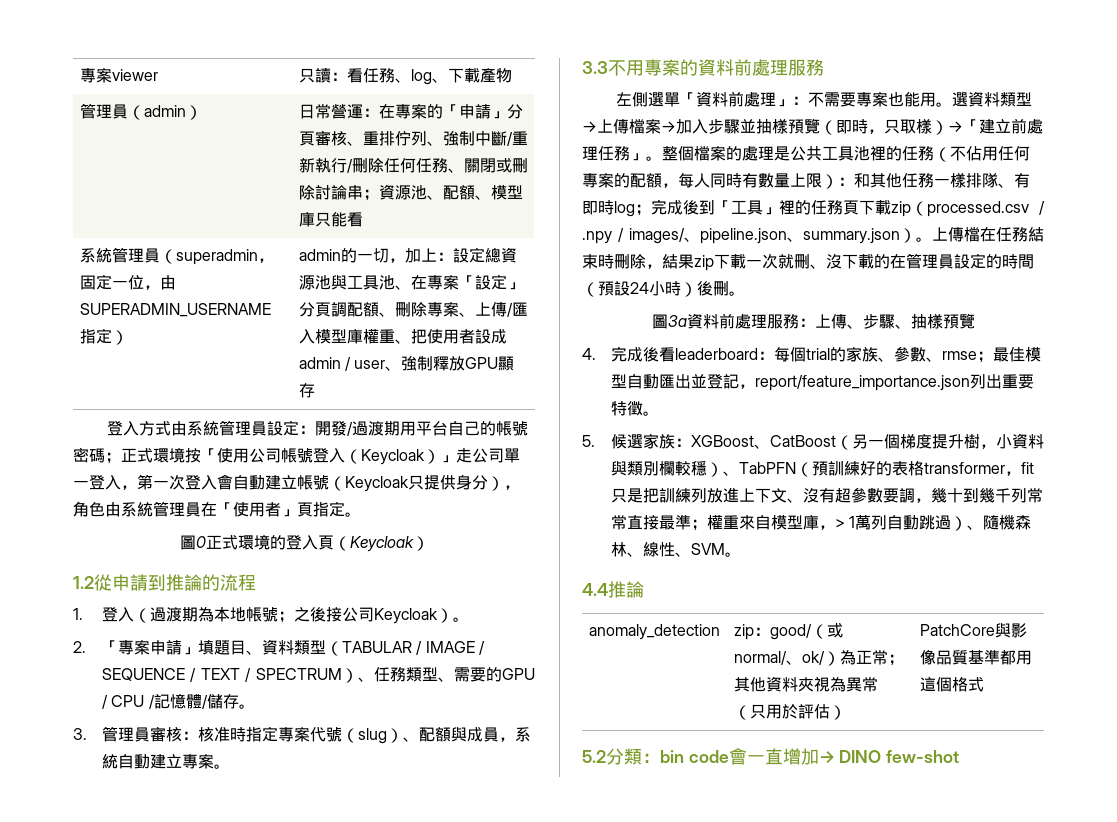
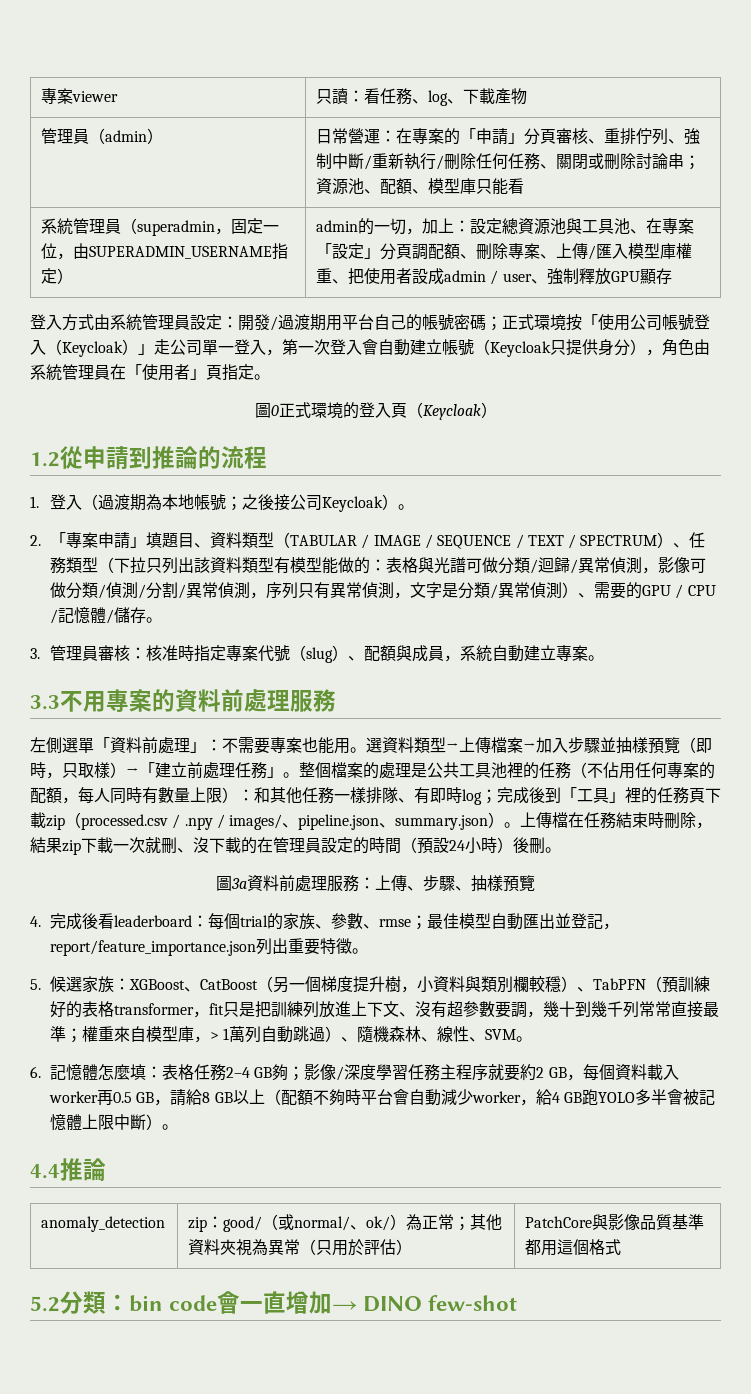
- 2.「專案申請」填題目、資料類型（TABULAR / IMAGE / SEQUENCE / TEXT / SPECTRUM）、任務類型、需要的GPU / CPU /記憶體/儲存。
+ 2.「專案申請」填題目、資料類型（TABULAR / IMAGE / SEQUENCE / TEXT / SPECTRUM）、任務類型（下拉只列出該資料類型有模型能做的：表格與光譜可做分類/迴歸/異常偵測，影像可做分類/偵測/分割/異常偵測，序列只有異常偵測，文字是分類/異常偵測）、需要的GPU / CPU /記憶體/儲存。
+ 6.記憶體怎麼填：表格任務2–4 GB夠；影像/深度學習任務主程序就要約2 GB，每個資料載入worker再0.5 GB，請給8 GB以上（配額不夠時平台會自動減少worker，給4 GB跑YOLO多半會被記憶體上限中斷）。

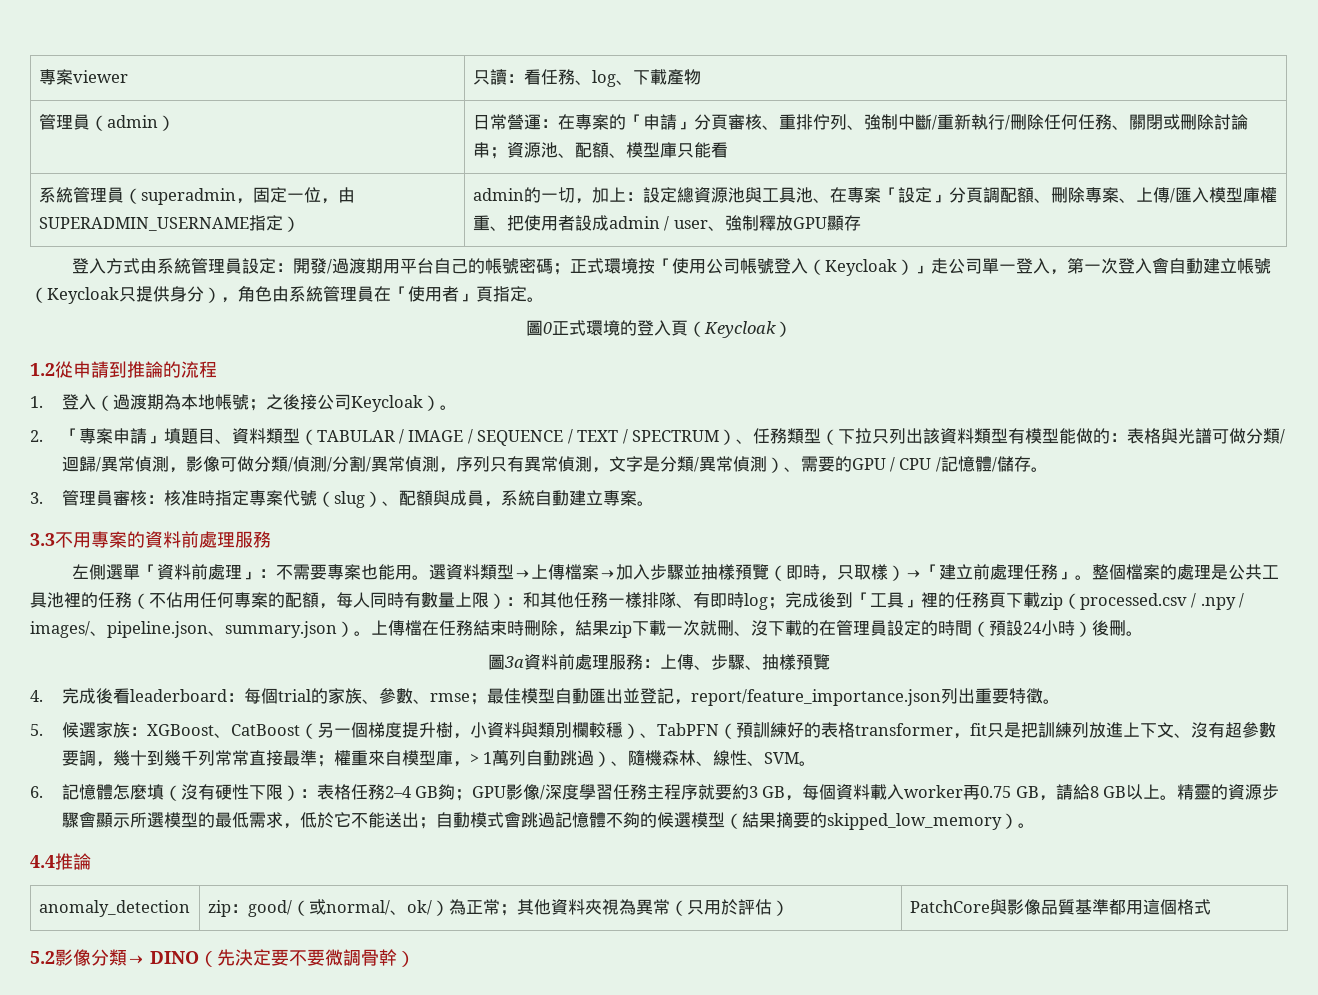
- 6.記憶體怎麼填：表格任務2–4 GB夠；影像/深度學習任務主程序就要約2 GB，每個資料載入worker再0.5 GB，請給8 GB以上（配額不夠時平台會自動減少worker，給4 GB跑YOLO多半會被記憶體上限中斷）。
+ 6.記憶體怎麼填（沒有硬性下限）：表格任務2–4 GB夠；GPU影像/深度學習任務主程序就要約3 GB，每個資料載入worker再0.75 GB，請給8 GB以上。精靈的資源步驟會顯示所選模型的最低需求，低於它不能送出；自動模式會跳過記憶體不夠的候選模型（結果摘要的skipped_low_memory）。
- 5.2分類：bin code會一直增加→ DINO few-shot
+ 5.2影像分類→ DINO（先決定要不要微調骨幹）

